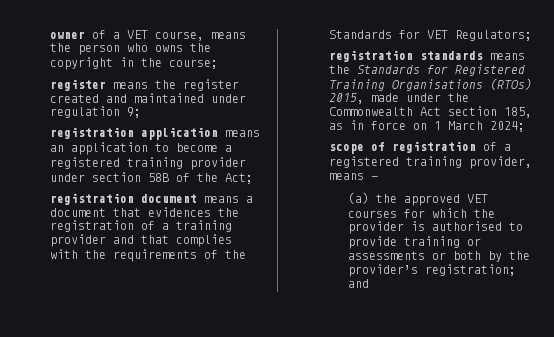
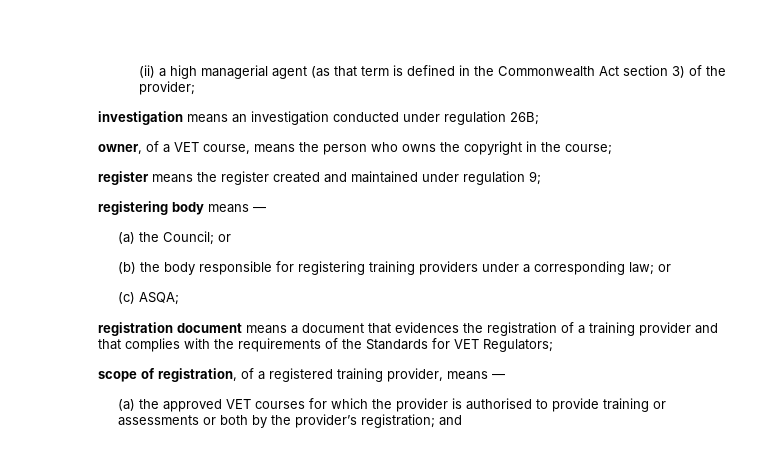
- owner of a VET course, means the person who owns the copyright in the course;
+ (ii) a high managerial agent (as that term is defined in the Commonwealth Act section 3) of the provider;
+ investigation means an investigation conducted under regulation 26B;
+ owner, of a VET course, means the person who owns the copyright in the course;
- registration application means an application to become a registered training provider under section 58B of the Act;
+ registering body means —
+ (a) the Council; or
+ (b) the body responsible for registering training providers under a corresponding law; or
+ (c) ASQA;
- registration standards means the Standards for Registered Training Organisations (RTOs) 2015, made under the Commonwealth Act section 185, as in force on 1 March 2024;
- scope of registration of a registered training provider, means —
+ scope of registration, of a registered training provider, means —

